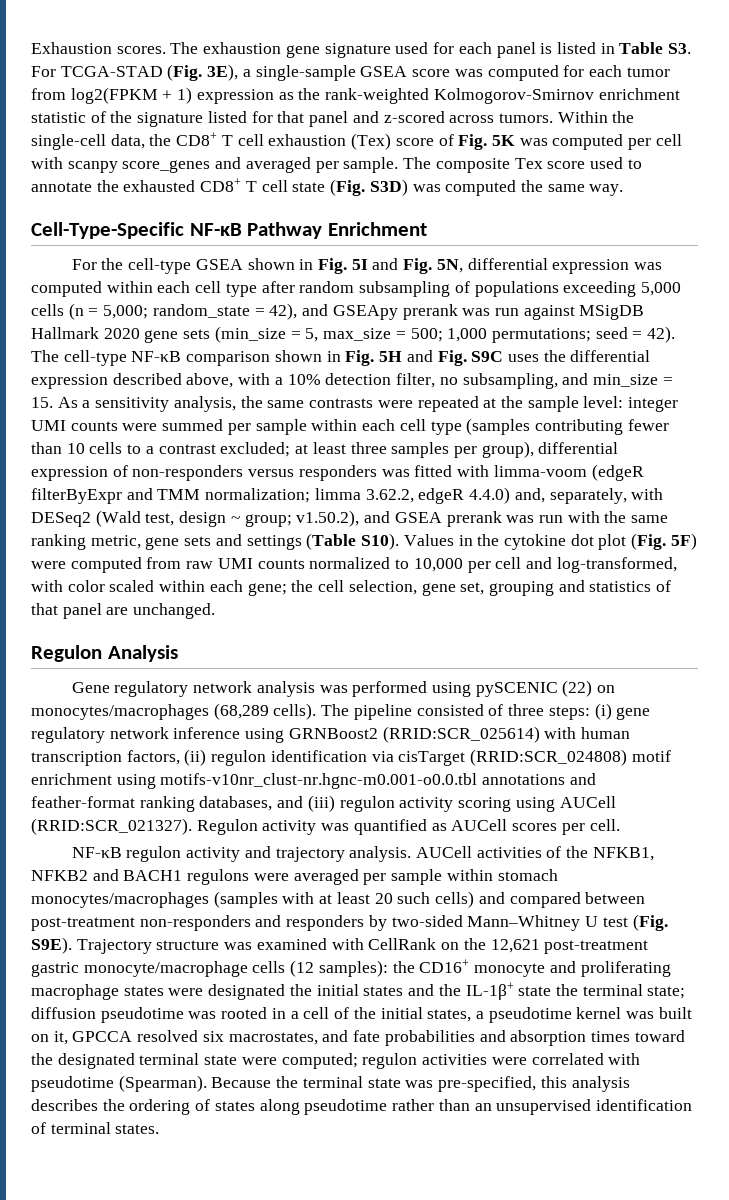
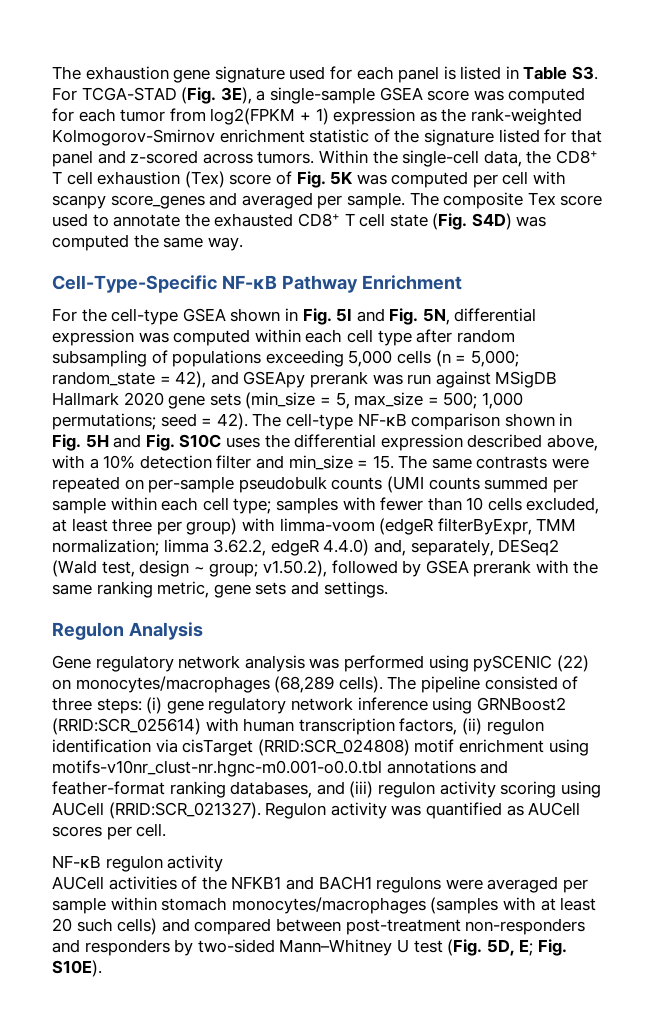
- Exhaustion scores.
- The composite Tex score used to annotate the exhausted CD8+ T cell state (Fig. S3D) was computed the same way.
+ The composite Tex score used to annotate the exhausted CD8+ T cell state (Fig. S4D) was computed the same way.
- The cell-type NF-κB comparison shown in Fig. 5H and Fig. S9C uses the differential expression described above, with a 10% detection filter, no subsampling, and min_size = 15. As a sensitivity analysis, the same contrasts were repeated at the sample level: integer UMI counts were summed per sample within each cell type (samples contributing fewer than 10 cells to a contrast excluded; at least three samples per group), differential expression of non-responders versus responders was fitted with limma-voom (edgeR filterByExpr and TMM normalization; limma 3.62.2, edgeR 4.4.0) and, separately, with DESeq2 (Wald test, design ~ group; v1.50.2), and GSEA prerank was run with the same ranking metric, gene sets and settings (Table S10). Values in the cytokine dot plot (Fig. 5F) were computed from raw UMI counts normalized to 10,000 per cell and log-transformed, with color scaled within each gene; the cell selection, gene set, grouping and statistics of that panel are unchanged.
+ The cell-type NF-κB comparison shown in Fig. 5H and Fig. S10C uses the differential expression described above, with a 10% detection filter and min_size = 15. The same contrasts were repeated on per-sample pseudobulk counts (UMI counts summed per sample within each cell type; samples with fewer than 10 cells excluded, at least three per group) with limma-voom (edgeR filterByExpr, TMM normalization; limma 3.62.2, edgeR 4.4.0) and, separately, DESeq2 (Wald test, design ~ group; v1.50.2), followed by GSEA prerank with the same ranking metric, gene sets and settings.
- NF-κB regulon activity and trajectory analysis. AUCell activities of the NFKB1, NFKB2 and BACH1 regulons were averaged per sample within stomach monocytes/macrophages (samples with at least 20 such cells) and compared between post-treatment non-responders and responders by two-sided Mann–Whitney U test (Fig. S9E). Trajectory structure was examined with CellRank on the 12,621 post-treatment gastric monocyte/macrophage cells (12 samples): the CD16+ monocyte and proliferating macrophage states were designated the initial states and the IL-1β+ state the terminal state; diffusion pseudotime was rooted in a cell of the initial states, a pseudotime kernel was built on it, GPCCA resolved six macrostates, and fate probabilities and absorption times toward the designated terminal state were computed; regulon activities were correlated with pseudotime (Spearman). Because the terminal state was pre-specified, this analysis describes the ordering of states along pseudotime rather than an unsupervised identification of terminal states.
+ NF-κB regulon activity
+ AUCell activities of the NFKB1 and BACH1 regulons were averaged per sample within stomach monocytes/macrophages (samples with at least 20 such cells) and compared between post-treatment non-responders and responders by two-sided Mann–Whitney U test (Fig. 5D, E; Fig. S10E).

